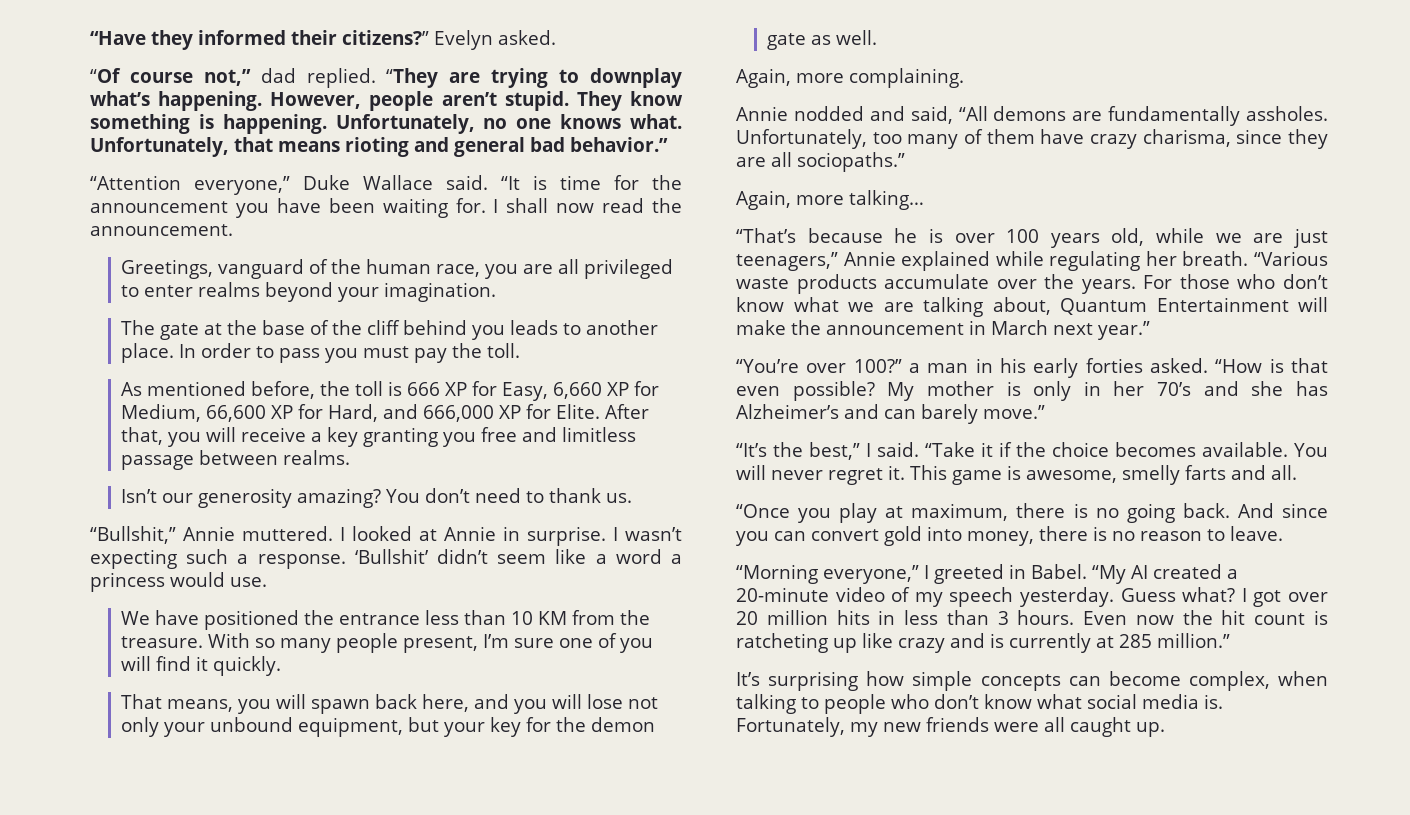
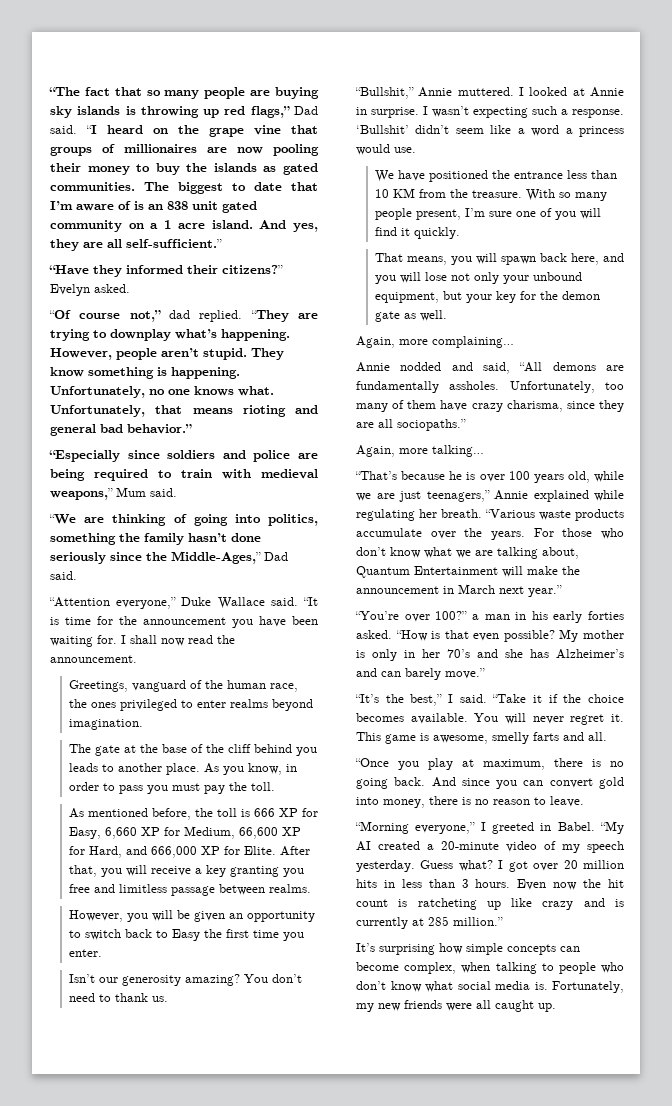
+ “The fact that so many people are buying sky islands is throwing up red flags,” Dad said. “I heard on the grape vine that groups of millionaires are now pooling their money to buy the islands as gated communities. The biggest to date that I’m aware of is an 838 unit gated community on a 1 acre island. And yes, they are all self-sufficient.”
+ “Especially since soldiers and police are being required to train with medieval weapons,” Mum said.
+ “We are thinking of going into politics, something the family hasn’t done seriously since the Middle-Ages,” Dad said.
- Greetings, vanguard of the human race, you are all privileged to enter realms beyond your imagination.
+ Greetings, vanguard of the human race, the ones privileged to enter realms beyond imagination.
- In order to pass you must pay the toll.
+ As you know, in order to pass you must pay the toll.
+ However, you will be given an opportunity to switch back to Easy the first time you enter.
- Again, more complaining.
+ Again, more complaining…

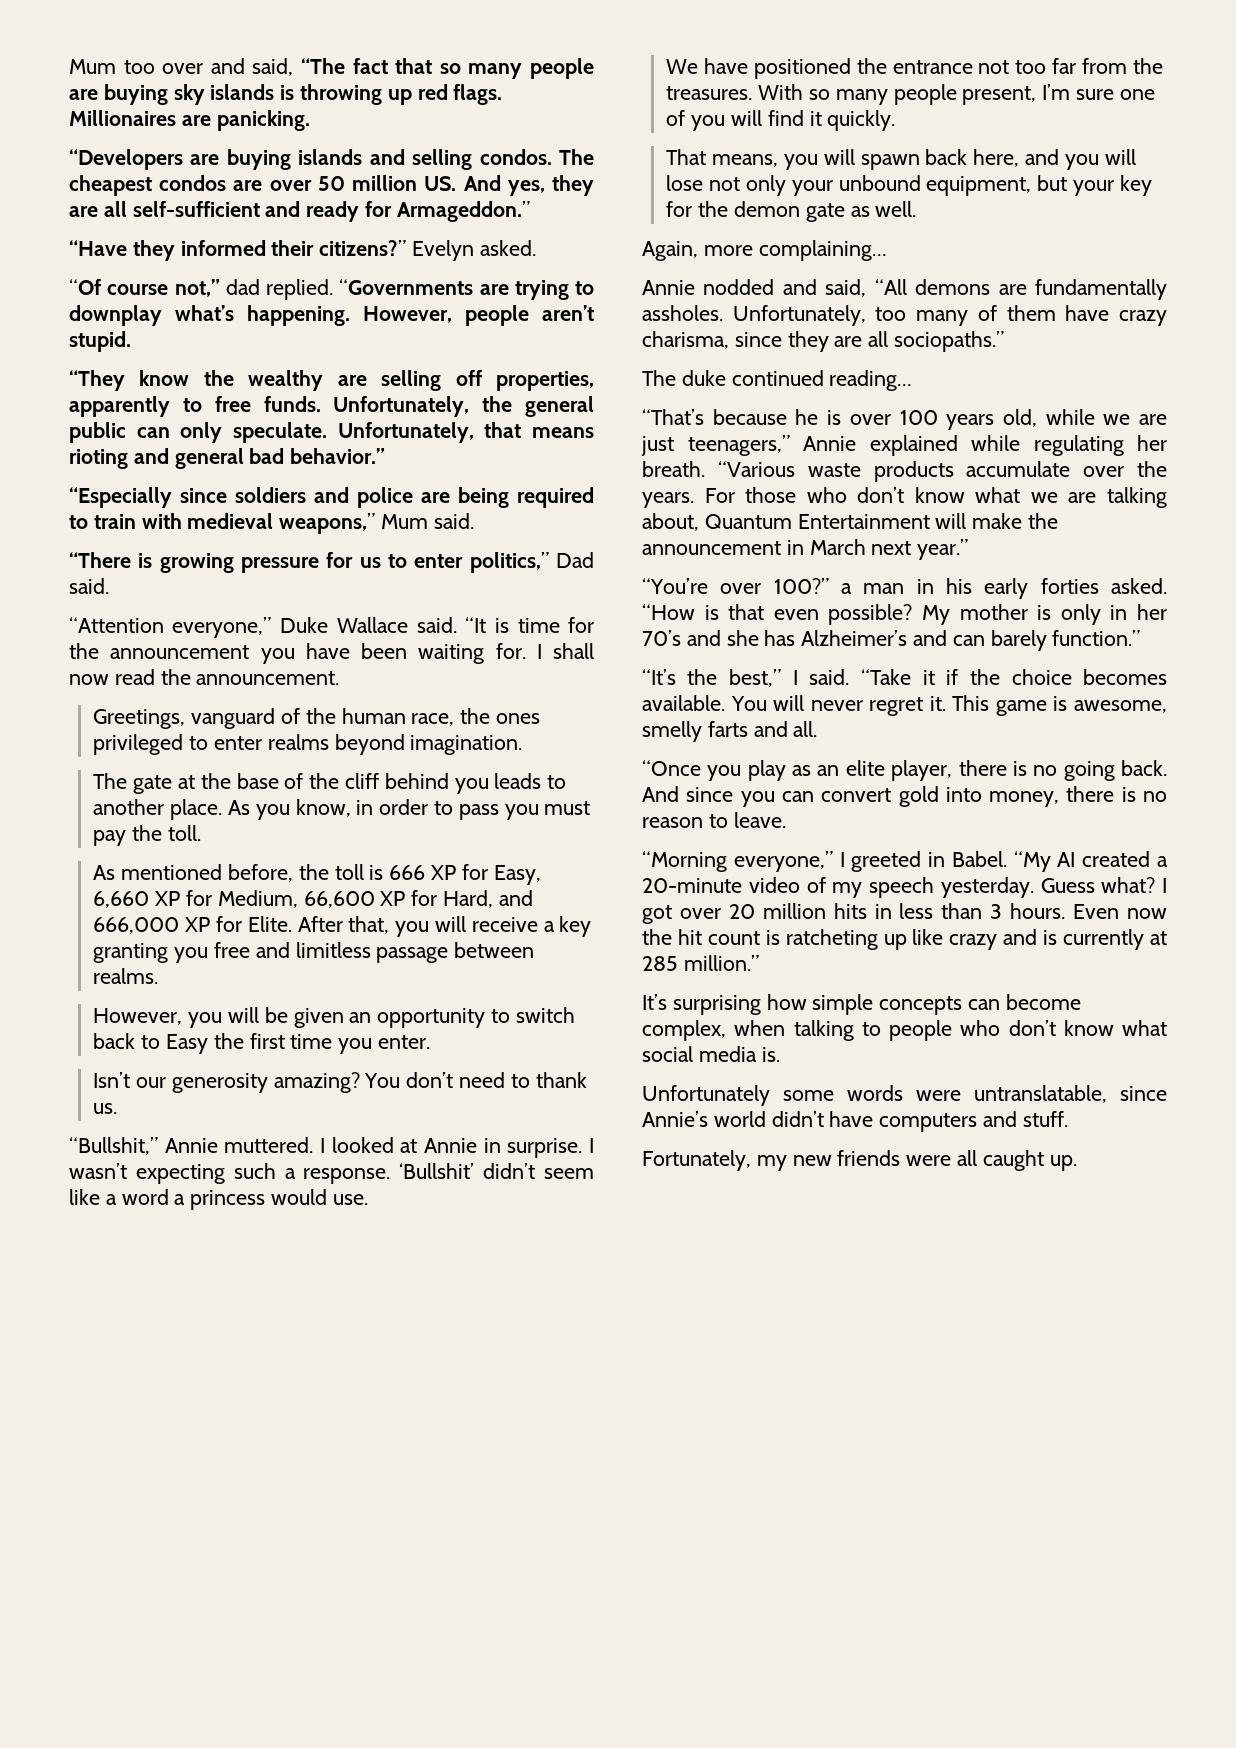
- “The fact that so many people are buying sky islands is throwing up red flags,” Dad said. “I heard on the grape vine that groups of millionaires are now pooling their money to buy the islands as gated communities. The biggest to date that I’m aware of is an 838 unit gated community on a 1 acre island. And yes, they are all self-sufficient.”
+ Mum too over and said, “The fact that so many people are buying sky islands is throwing up red flags. Millionaires are panicking.
+ “Developers are buying islands and selling condos. The cheapest condos are over 50 million US. And yes, they are all self-sufficient and ready for Armageddon.”
- “They are trying to downplay what’s happening.
+ “Governments are trying to downplay what’s happening.
- However, people aren’t stupid. They know something is happening. Unfortunately, no one knows what.
+ However, people aren’t stupid.
+ “They know the wealthy are selling off properties, apparently to free funds. Unfortunately, the general public can only speculate.
- “We are thinking of going into politics, something the family hasn’t done seriously since the Middle-Ages,” Dad said.
+ “There is growing pressure for us to enter politics,” Dad said.
- We have positioned the entrance less than 10 KM from the treasure.
+ We have positioned the entrance not too far from the treasures.
- Again, more talking…
+ The duke continued reading…
- My mother is only in her 70’s and she has Alzheimer’s and can barely move.”
+ My mother is only in her 70’s and she has Alzheimer’s and can barely function.”
- “Once you play at maximum, there is no going back.
+ “Once you play as an elite player, there is no going back.
- It’s surprising how simple concepts can become complex, when talking to people who don’t know what social media is. Fortunately, my new friends were all caught up.
+ It’s surprising how simple concepts can become complex, when talking to people who don’t know what social media is.
+ Unfortunately some words were untranslatable, since Annie’s world didn’t have computers and stuff.
+ Fortunately, my new friends were all caught up.

